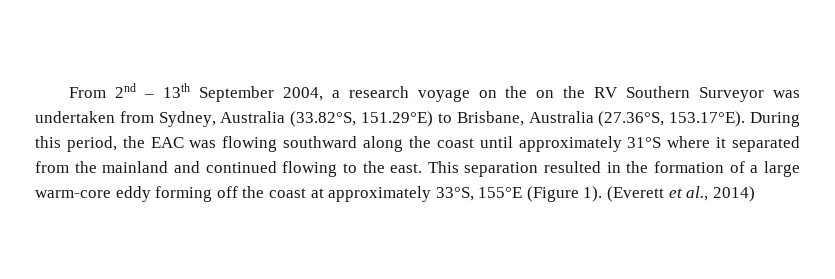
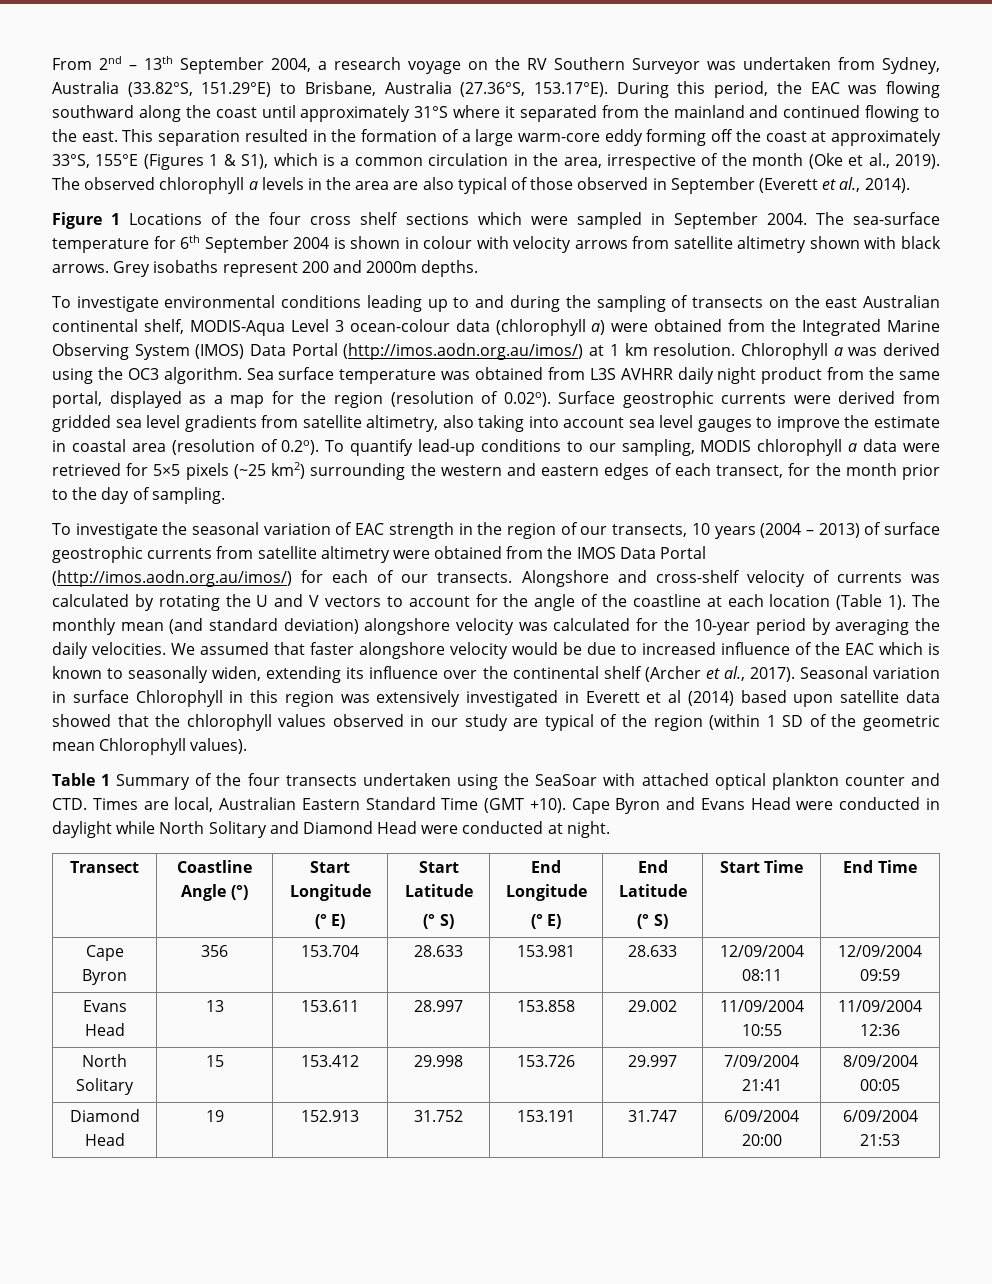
- From 2nd – 13th September 2004, a research voyage on the on the RV Southern Surveyor was undertaken from Sydney, Australia (33.82°S, 151.29°E) to Brisbane, Australia (27.36°S, 153.17°E). During this period, the EAC was flowing southward along the coast until approximately 31°S where it separated from the mainland and continued flowing to the east.
+ From 2nd – 13th September 2004, a research voyage on the RV Southern Surveyor was undertaken from Sydney, Australia (33.82°S, 151.29°E) to Brisbane, Australia (27.36°S, 153.17°E). During this period, the EAC was flowing southward along the coast until approximately 31°S where it separated from the mainland and continued flowing to the east.
- This separation resulted in the formation of a large warm-core eddy forming off the coast at approximately 33°S, 155°E (Figure 1). (Everett et al., 2014)
+ This separation resulted in the formation of a large warm-core eddy forming off the coast at approximately 33°S, 155°E (Figures 1 & S1), which is a common circulation in the area, irrespective of the month (Oke et al., 2019). The observed chlorophyll a levels in the area are also typical of those observed in September (Everett et al., 2014).
+ Figure 1 Locations of the four cross shelf sections which were sampled in September 2004. The sea-surface temperature for 6th September 2004 is shown in colour with velocity arrows from satellite altimetry shown with black arrows. Grey isobaths represent 200 and 2000m depths.
+ To investigate environmental conditions leading up to and during the sampling of transects on the east Australian continental shelf, MODIS-Aqua Level 3 ocean-colour data (chlorophyll a) were obtained from the Integrated Marine Observing System (IMOS) Data Portal (http://imos.aodn.org.au/imos/) at 1 km resolution. Chlorophyll a was derived using the OC3 algorithm. Sea surface temperature was obtained from L3S AVHRR daily night product from the same portal, displayed as a map for the region (resolution of 0.02o). Surface geostrophic currents were derived from gridded sea level gradients from satellite altimetry, also taking into account sea level gauges to improve the estimate in coastal area (resolution of 0.2o). To quantify lead-up conditions to our sampling, MODIS chlorophyll a data were retrieved for 5×5 pixels (~25 km2) surrounding the western and eastern edges of each transect, for the month prior to the day of sampling.
+ To investigate the seasonal variation of EAC strength in the region of our transects, 10 years (2004 – 2013) of surface geostrophic currents from satellite altimetry were obtained from the IMOS Data Portal (http://imos.aodn.org.au/imos/) for each of our transects. Alongshore and cross-shelf velocity of currents was calculated by rotating the U and V vectors to account for the angle of the coastline at each location (Table 1). The monthly mean (and standard deviation) alongshore velocity was calculated for the 10-year period by averaging the daily velocities. We assumed that faster alongshore velocity would be due to increased influence of the EAC which is known to seasonally widen, extending its influence over the continental shelf (Archer et al., 2017). Seasonal variation in surface Chlorophyll in this region was extensively investigated in Everett et al (2014) based upon satellite data showed that the chlorophyll values observed in our study are typical of the region (within 1 SD of the geometric mean Chlorophyll values).
+ Table 1 Summary of the four transects undertaken using the SeaSoar with attached optical plankton counter and CTD. Times are local, Australian Eastern Standard Time (GMT +10). Cape Byron and Evans Head were conducted in daylight while North Solitary and Diamond Head were conducted at night.
+ Transect | Coastline Angle (°) | Start Longitude
+ (° E) | Start Latitude
+ (° S) | End Longitude
+ (° E) | End Latitude
+ (° S) | Start Time | End Time
+ Cape Byron | 356 | 153.704 | 28.633 | 153.981 | 28.633 | 12/09/2004 08:11 | 12/09/2004 09:59
+ Evans Head | 13 | 153.611 | 28.997 | 153.858 | 29.002 | 11/09/2004 10:55 | 11/09/2004 12:36
+ North Solitary | 15 | 153.412 | 29.998 | 153.726 | 29.997 | 7/09/2004 21:41 | 8/09/2004 00:05
+ Diamond Head | 19 | 152.913 | 31.752 | 153.191 | 31.747 | 6/09/2004 20:00 | 6/09/2004 21:53

